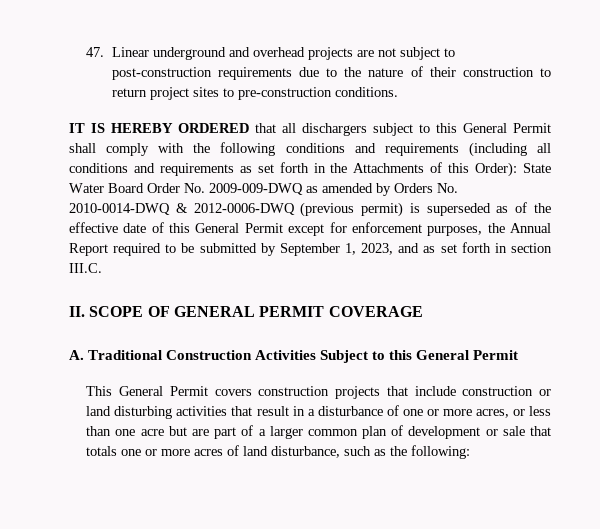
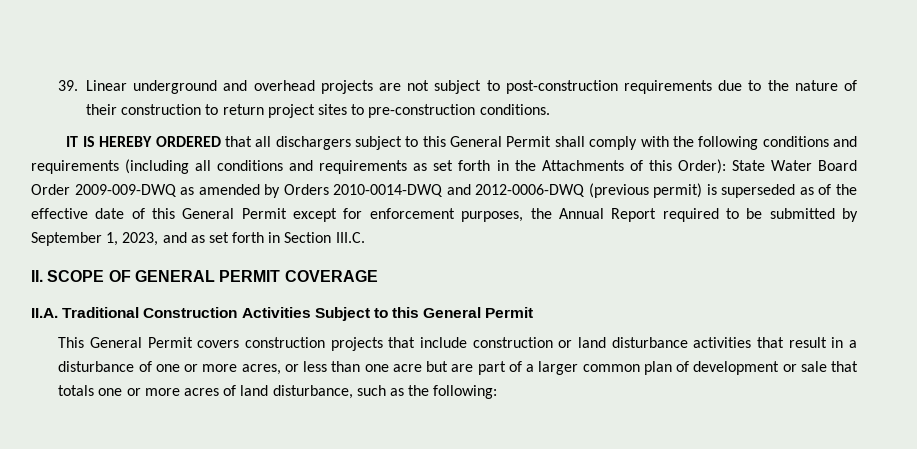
- 47. Linear underground and overhead projects are not subject to post-construction requirements due to the nature of their construction to return project sites to pre-construction conditions.
+ 39. Linear underground and overhead projects are not subject to post-construction requirements due to the nature of their construction to return project sites to pre-construction conditions.
- State Water Board Order No. 2009-009-DWQ as amended by Orders No. 2010-0014-DWQ & 2012-0006-DWQ (previous permit) is superseded as of the effective date of this General Permit except for enforcement purposes, the Annual Report required to be submitted by September 1, 2023, and as set forth in section III.C.
+ State Water Board Order 2009-009-DWQ as amended by Orders 2010-0014-DWQ and 2012-0006-DWQ (previous permit) is superseded as of the effective date of this General Permit except for enforcement purposes, the Annual Report required to be submitted by September 1, 2023, and as set forth in Section III.C.
- A. Traditional Construction Activities Subject to this General Permit
+ II.A. Traditional Construction Activities Subject to this General Permit
- This General Permit covers construction projects that include construction or land disturbing activities that result in a disturbance of one or more acres, or less than one acre but are part of a larger common plan of development or sale that totals one or more acres of land disturbance, such as the following:
+ This General Permit covers construction projects that include construction or land disturbance activities that result in a disturbance of one or more acres, or less than one acre but are part of a larger common plan of development or sale that totals one or more acres of land disturbance, such as the following:

